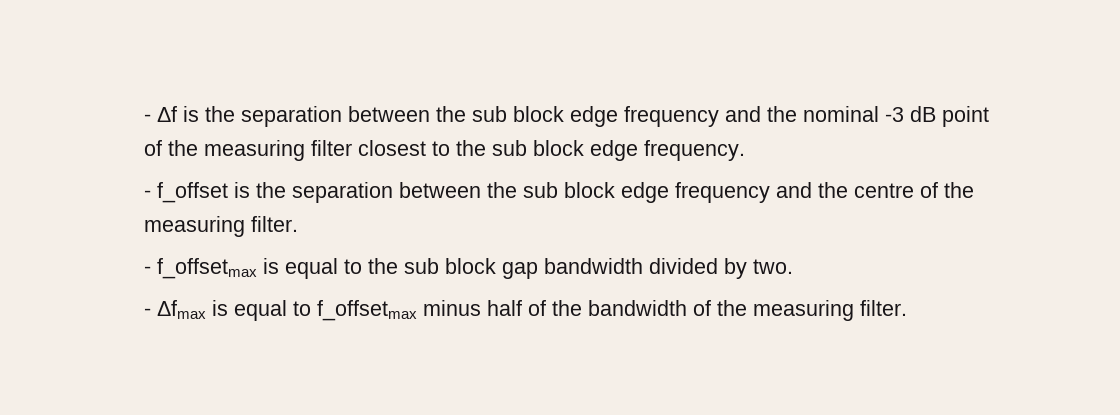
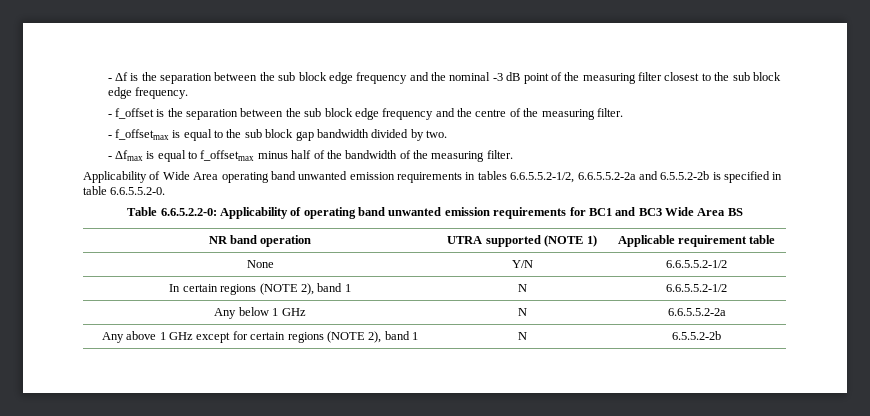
+ Applicability of Wide Area operating band unwanted emission requirements in tables 6.6.5.5.2-1/2, 6.6.5.5.2-2a and 6.5.5.2-2b is specified in table 6.6.5.5.2-0.
+ Table 6.6.5.2.2-0: Applicability of operating band unwanted emission requirements for BC1 and BC3 Wide Area BS
+ NR band operation | UTRA supported (NOTE 1) | Applicable requirement table
+ None | Y/N | 6.6.5.5.2-1/2
+ In certain regions (NOTE 2), band 1 | N | 6.6.5.5.2-1/2
+ Any below 1 GHz | N | 6.6.5.5.2-2a
+ Any above 1 GHz except for certain regions (NOTE 2), band 1 | N | 6.5.5.2-2b

